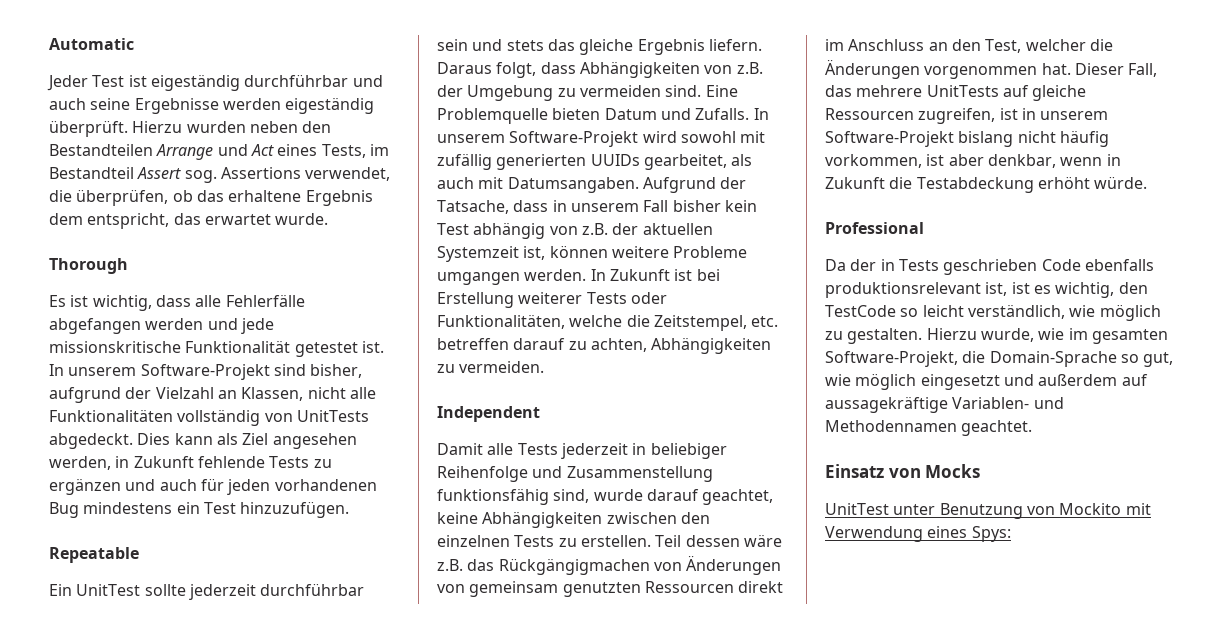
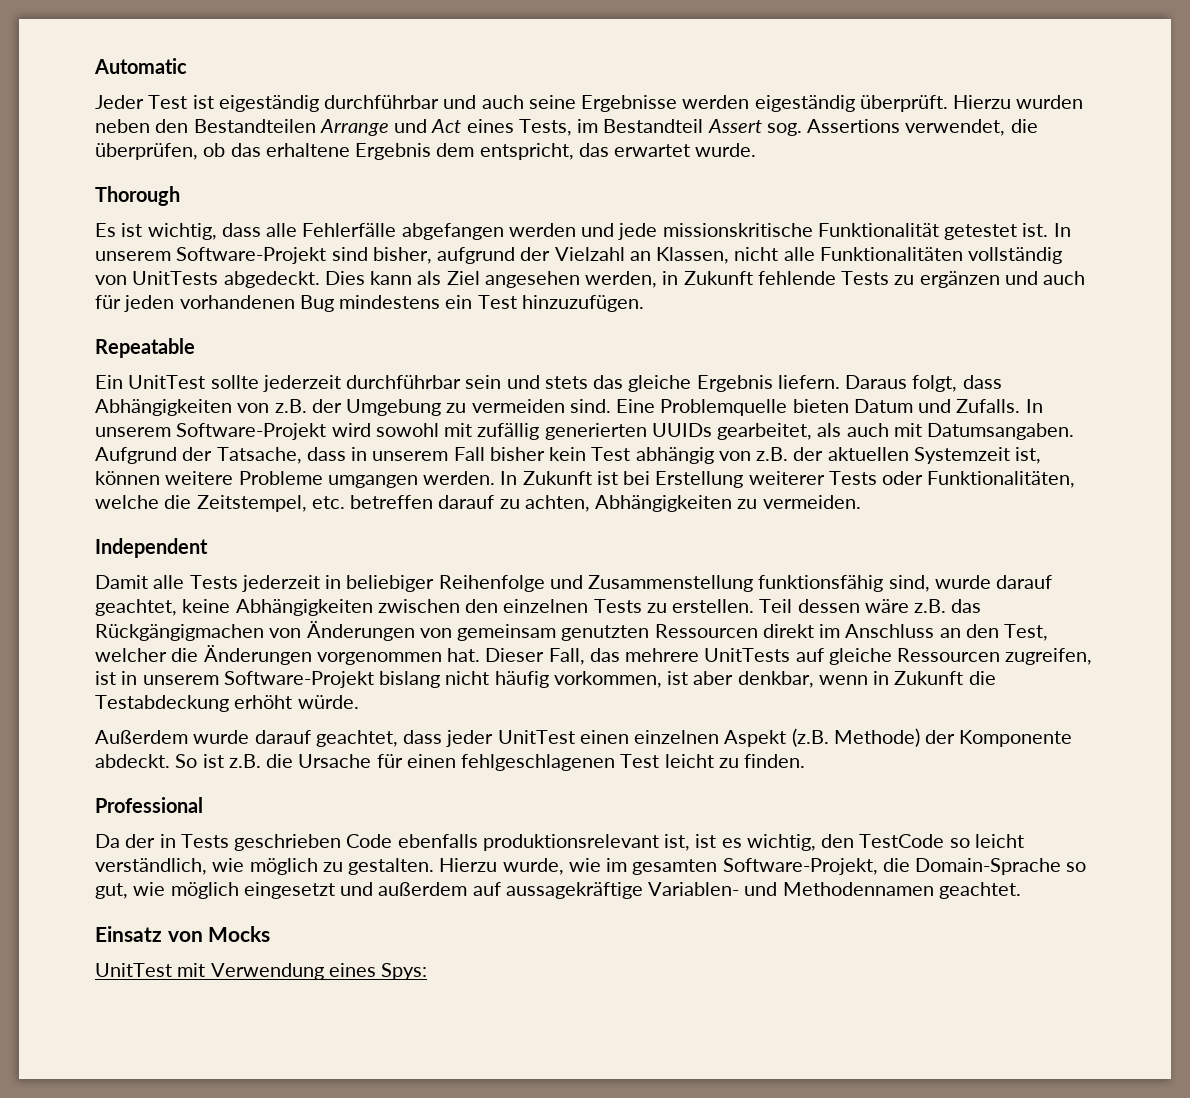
+ Außerdem wurde darauf geachtet, dass jeder UnitTest einen einzelnen Aspekt (z.B. Methode) der Komponente abdeckt. So ist z.B. die Ursache für einen fehlgeschlagenen Test leicht zu finden.
- UnitTest unter Benutzung von Mockito mit Verwendung eines Spys:
+ UnitTest mit Verwendung eines Spys:

